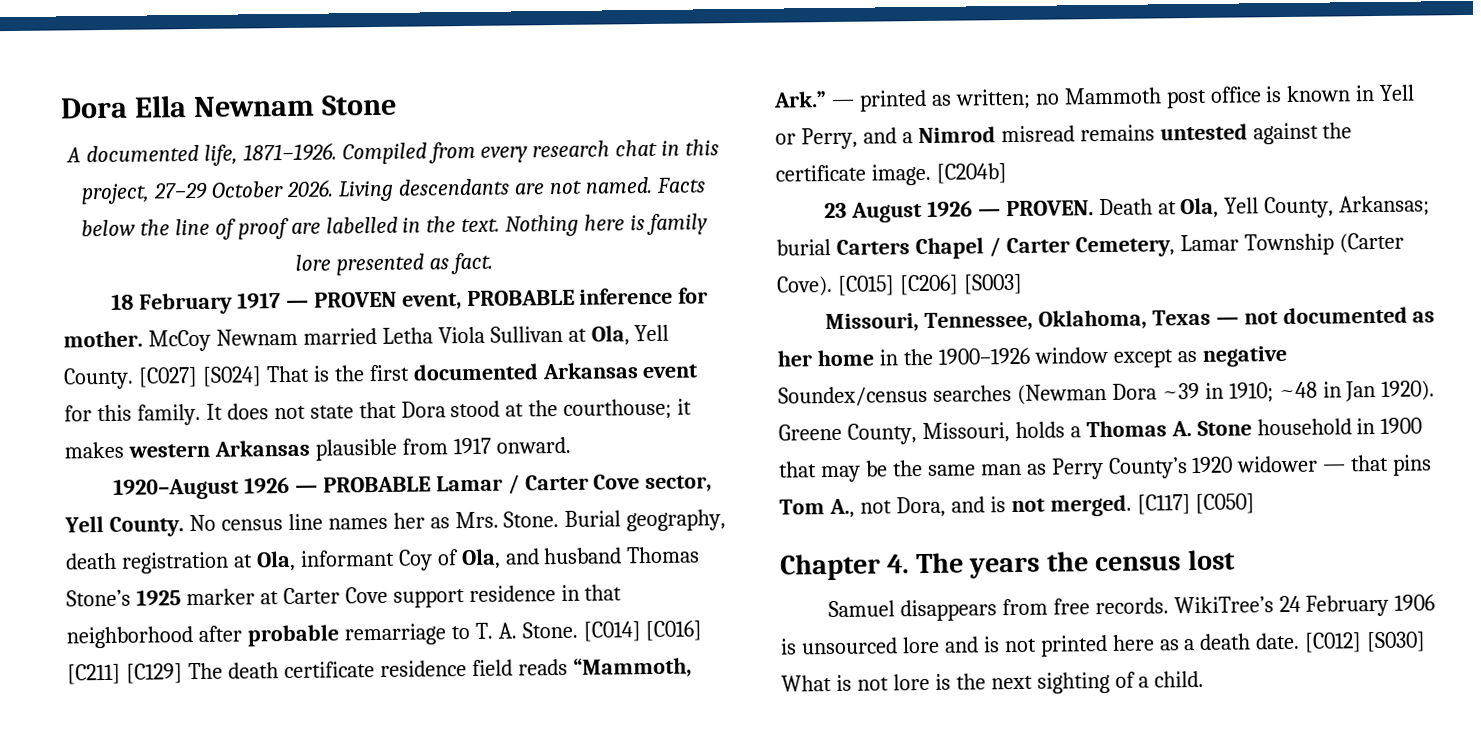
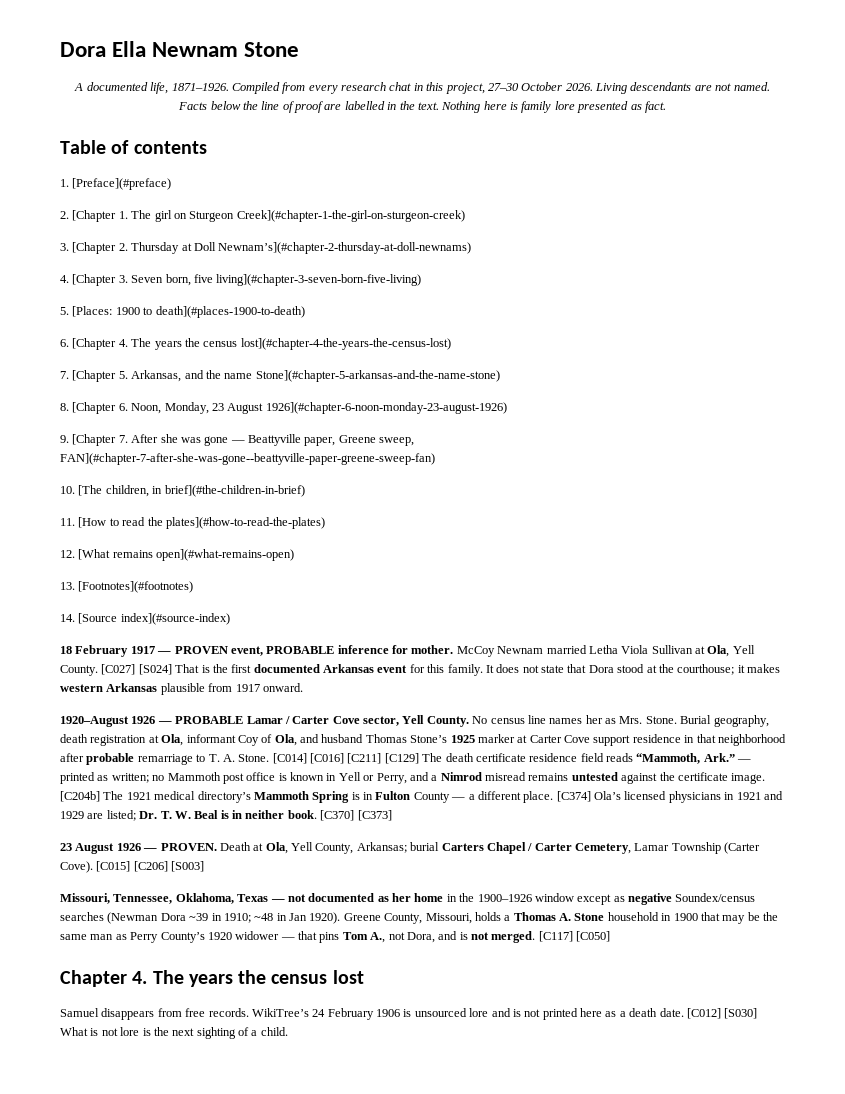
- Compiled from every research chat in this project, 27–29 October 2026.
+ Compiled from every research chat in this project, 27–30 October 2026.
+ Table of contents
+ 1. [Preface](#preface)
+ 2. [Chapter 1. The girl on Sturgeon Creek](#chapter-1-the-girl-on-sturgeon-creek)
+ 3. [Chapter 2. Thursday at Doll Newnam’s](#chapter-2-thursday-at-doll-newnams)
+ 4. [Chapter 3. Seven born, five living](#chapter-3-seven-born-five-living)
+ 5. [Places: 1900 to death](#places-1900-to-death)
+ 6. [Chapter 4. The years the census lost](#chapter-4-the-years-the-census-lost)
+ 7. [Chapter 5. Arkansas, and the name Stone](#chapter-5-arkansas-and-the-name-stone)
+ 8. [Chapter 6. Noon, Monday, 23 August 1926](#chapter-6-noon-monday-23-august-1926)
+ 9. [Chapter 7. After she was gone — Beattyville paper, Greene sweep, FAN](#chapter-7-after-she-was-gone--beattyville-paper-greene-sweep-fan)
+ 10. [The children, in brief](#the-children-in-brief)
+ 11. [How to read the plates](#how-to-read-the-plates)
+ 12. [What remains open](#what-remains-open)
+ 13. [Footnotes](#footnotes)
+ 14. [Source index](#source-index)
- [C204b]
+ [C204b] The 1921 medical directory’s Mammoth Spring is in Fulton County — a different place. [C374] Ola’s licensed physicians in 1921 and 1929 are listed; Dr. T. W. Beal is in neither book. [C370] [C373]

